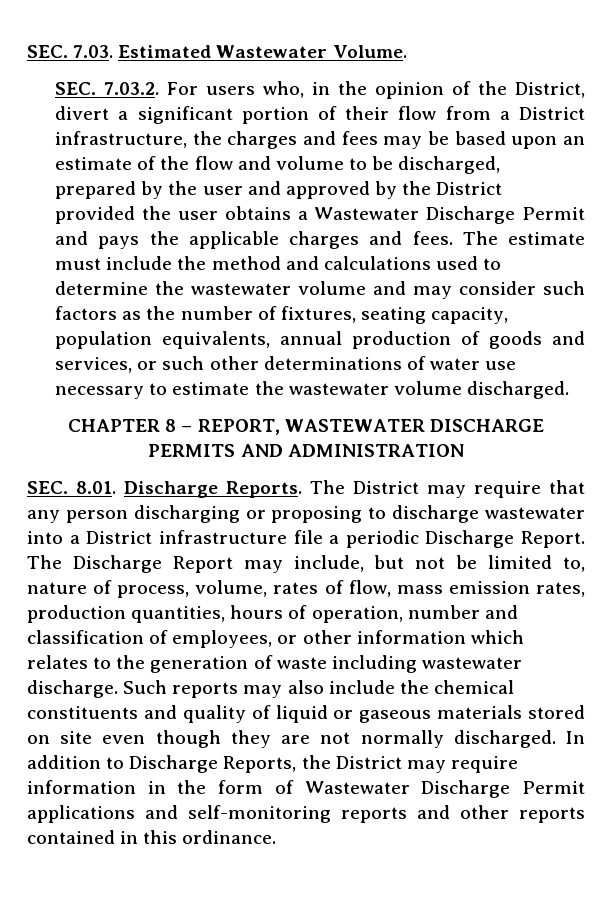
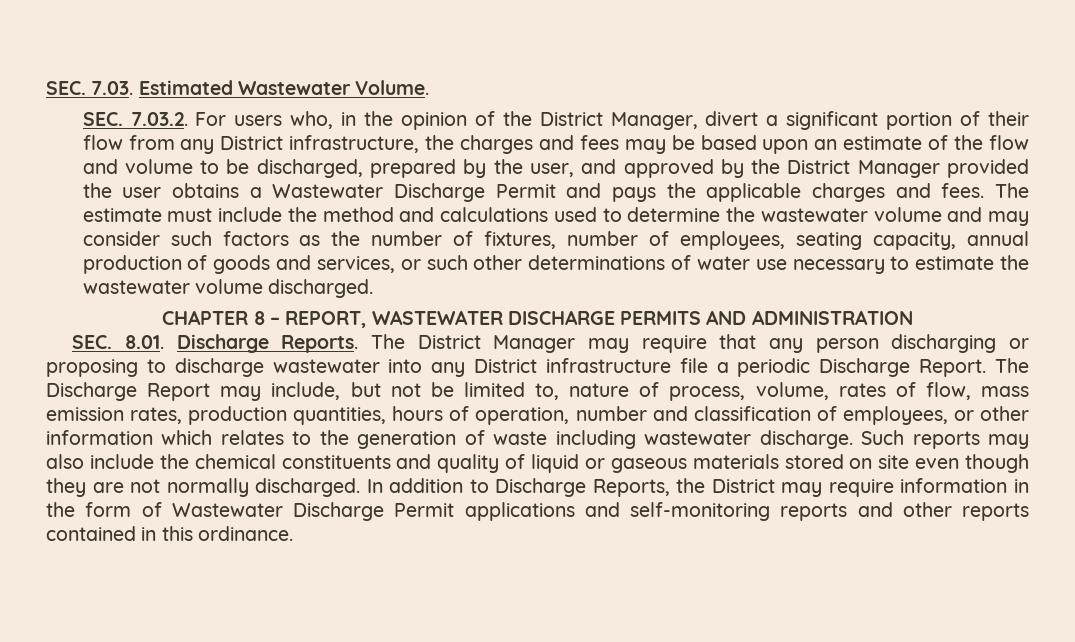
- SEC. 7.03.2. For users who, in the opinion of the District, divert a significant portion of their flow from a District infrastructure, the charges and fees may be based upon an estimate of the flow and volume to be discharged, prepared by the user and approved by the District provided the user obtains a Wastewater Discharge Permit and pays the applicable charges and fees.
+ SEC. 7.03.2. For users who, in the opinion of the District Manager, divert a significant portion of their flow from any District infrastructure, the charges and fees may be based upon an estimate of the flow and volume to be discharged, prepared by the user, and approved by the District Manager provided the user obtains a Wastewater Discharge Permit and pays the applicable charges and fees.
- The estimate must include the method and calculations used to determine the wastewater volume and may consider such factors as the number of fixtures, seating capacity, population equivalents, annual production of goods and services, or such other determinations of water use necessary to estimate the wastewater volume discharged.
+ The estimate must include the method and calculations used to determine the wastewater volume and may consider such factors as the number of fixtures, number of employees, seating capacity, annual production of goods and services, or such other determinations of water use necessary to estimate the wastewater volume discharged.
- The District may require that any person discharging or proposing to discharge wastewater into a District infrastructure file a periodic Discharge Report.
+ The District Manager may require that any person discharging or proposing to discharge wastewater into any District infrastructure file a periodic Discharge Report.

